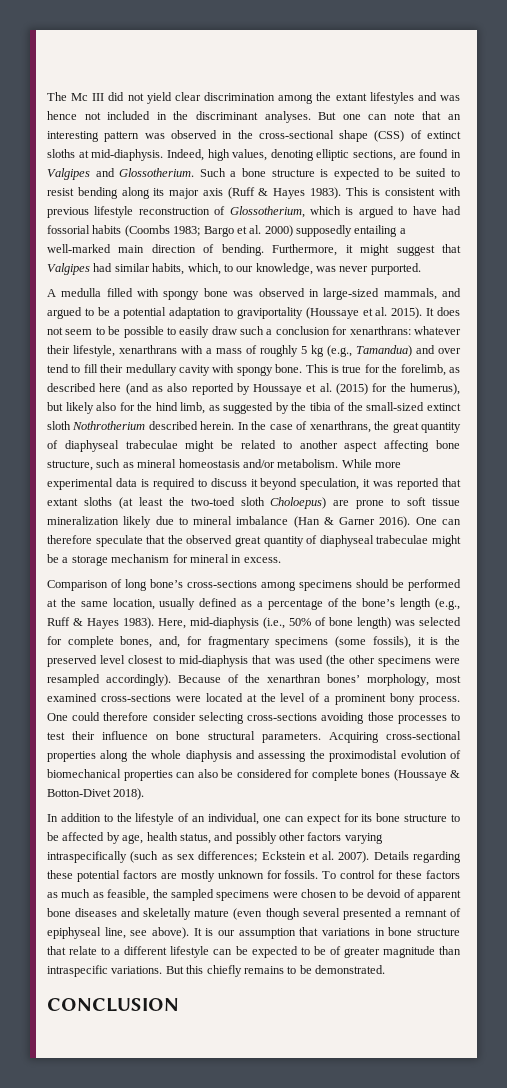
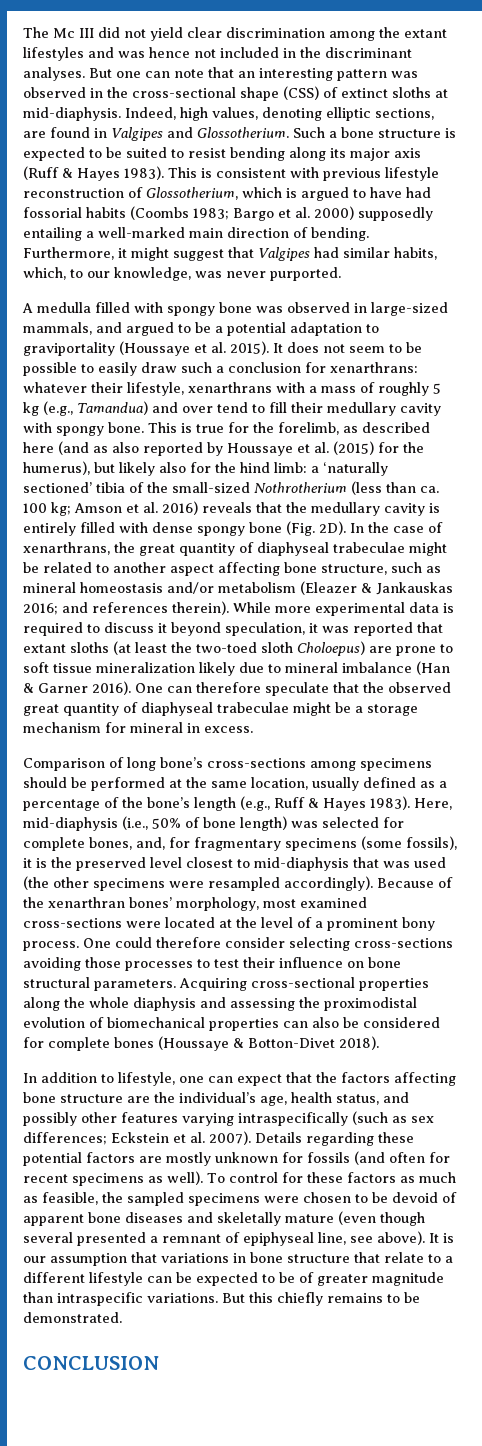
- This is true for the forelimb, as described here (and as also reported by Houssaye et al. (2015) for the humerus), but likely also for the hind limb, as suggested by the tibia of the small-sized extinct sloth Nothrotherium described herein.
+ This is true for the forelimb, as described here (and as also reported by Houssaye et al. (2015) for the humerus), but likely also for the hind limb: a ‘naturally sectioned’ tibia of the small-sized Nothrotherium (less than ca. 100 kg; Amson et al. 2016) reveals that the medullary cavity is entirely filled with dense spongy bone (Fig. 2D).
- In the case of xenarthrans, the great quantity of diaphyseal trabeculae might be related to another aspect affecting bone structure, such as mineral homeostasis and/or metabolism.
+ In the case of xenarthrans, the great quantity of diaphyseal trabeculae might be related to another aspect affecting bone structure, such as mineral homeostasis and/or metabolism (Eleazer & Jankauskas 2016; and references therein).
- In addition to the lifestyle of an individual, one can expect for its bone structure to be affected by age, health status, and possibly other factors varying intraspecifically (such as sex differences; Eckstein et al. 2007).
+ In addition to lifestyle, one can expect that the factors affecting bone structure are the individual’s age, health status, and possibly other features varying intraspecifically (such as sex differences; Eckstein et al. 2007).
- Details regarding these potential factors are mostly unknown for fossils.
+ Details regarding these potential factors are mostly unknown for fossils (and often for recent specimens as well).

